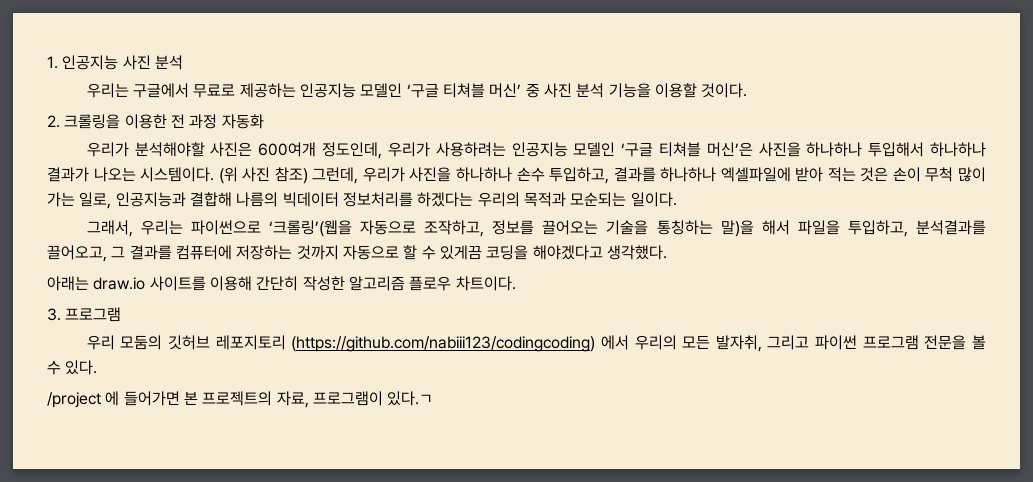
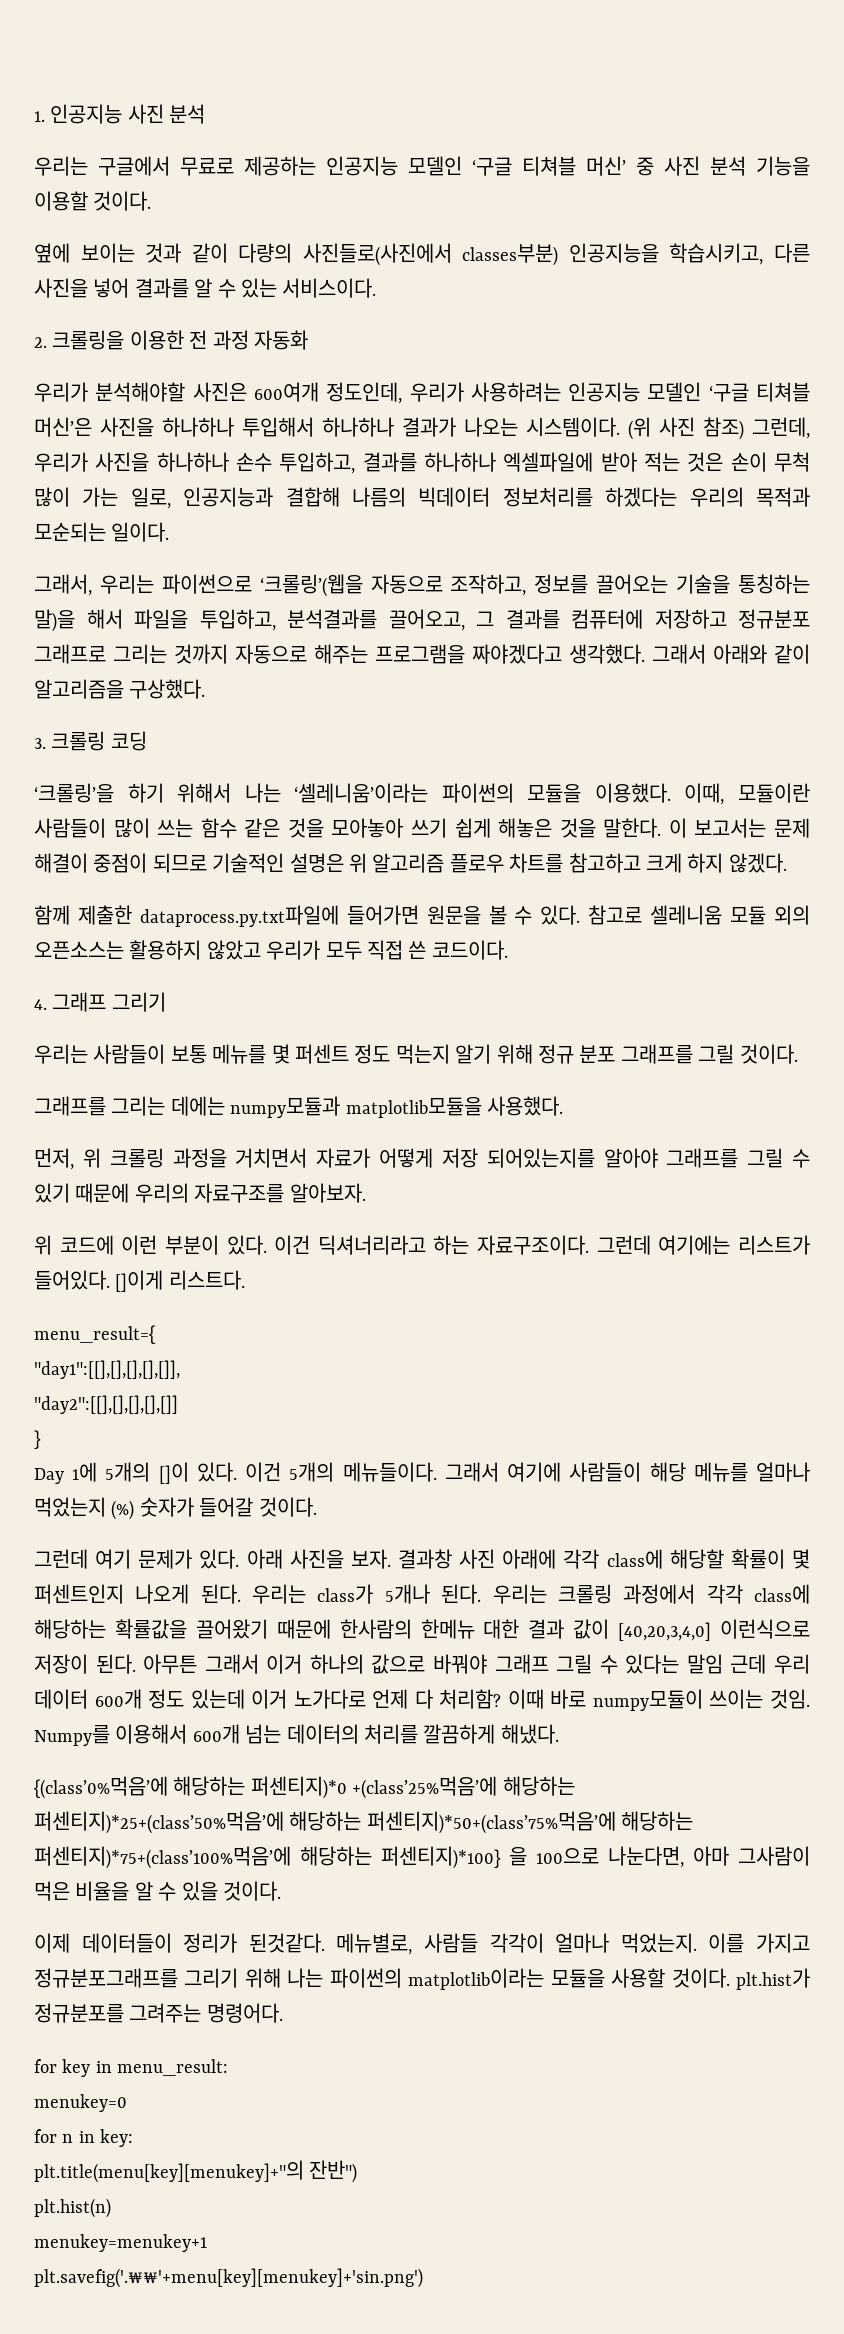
+ 옆에 보이는 것과 같이 다량의 사진들로(사진에서 classes부분) 인공지능을 학습시키고, 다른 사진을 넣어 결과를 알 수 있는 서비스이다.
- 그래서, 우리는 파이썬으로 ‘크롤링’(웹을 자동으로 조작하고, 정보를 끌어오는 기술을 통칭하는 말)을 해서 파일을 투입하고, 분석결과를 끌어오고, 그 결과를 컴퓨터에 저장하는 것까지 자동으로 할 수 있게끔 코딩을 해야겠다고 생각했다.
- 아래는 draw.io 사이트를 이용해 간단히 작성한 알고리즘 플로우 차트이다.
- 3. 프로그램
- 우리 모둠의 깃허브 레포지토리 (https://github.com/nabiii123/codingcoding) 에서 우리의 모든 발자취, 그리고 파이썬 프로그램 전문을 볼 수 있다.
- /project 에 들어가면 본 프로젝트의 자료, 프로그램이 있다.ㄱ
+ 그래서, 우리는 파이썬으로 ‘크롤링’(웹을 자동으로 조작하고, 정보를 끌어오는 기술을 통칭하는 말)을 해서 파일을 투입하고, 분석결과를 끌어오고, 그 결과를 컴퓨터에 저장하고 정규분포 그래프로 그리는 것까지 자동으로 해주는 프로그램을 짜야겠다고 생각했다. 그래서 아래와 같이 알고리즘을 구상했다.
+ 3. 크롤링 코딩
+ ‘크롤링’을 하기 위해서 나는 ‘셀레니움’이라는 파이썬의 모듈을 이용했다. 이때, 모듈이란 사람들이 많이 쓰는 함수 같은 것을 모아놓아 쓰기 쉽게 해놓은 것을 말한다. 이 보고서는 문제 해결이 중점이 되므로 기술적인 설명은 위 알고리즘 플로우 차트를 참고하고 크게 하지 않겠다.
+ 함께 제출한 dataprocess.py.txt파일에 들어가면 원문을 볼 수 있다. 참고로 셀레니움 모듈 외의 오픈소스는 활용하지 않았고 우리가 모두 직접 쓴 코드이다.
+ 4. 그래프 그리기
+ 우리는 사람들이 보통 메뉴를 몇 퍼센트 정도 먹는지 알기 위해 정규 분포 그래프를 그릴 것이다.
+ 그래프를 그리는 데에는 numpy모듈과 matplotlib모듈을 사용했다.
+ 먼저, 위 크롤링 과정을 거치면서 자료가 어떻게 저장 되어있는지를 알아야 그래프를 그릴 수 있기 때문에 우리의 자료구조를 알아보자.
+ 위 코드에 이런 부분이 있다. 이건 딕셔너리라고 하는 자료구조이다. 그런데 여기에는 리스트가 들어있다. []이게 리스트다.
+ menu_result={
+ "day1":[[],[],[],[],[]],
+ "day2":[[],[],[],[],[]]
+ }
+ Day 1에 5개의 []이 있다. 이건 5개의 메뉴들이다. 그래서 여기에 사람들이 해당 메뉴를 얼마나 먹었는지 (%) 숫자가 들어갈 것이다.
+ 그런데 여기 문제가 있다. 아래 사진을 보자. 결과창 사진 아래에 각각 class에 해당할 확률이 몇 퍼센트인지 나오게 된다. 우리는 class가 5개나 된다. 우리는 크롤링 과정에서 각각 class에 해당하는 확률값을 끌어왔기 때문에 한사람의 한메뉴 대한 결과 값이 [40,20,3,4,0] 이런식으로 저장이 된다. 아무튼 그래서 이거 하나의 값으로 바꿔야 그래프 그릴 수 있다는 말임 근데 우리 데이터 600개 정도 있는데 이거 노가다로 언제 다 처리함? 이때 바로 numpy모듈이 쓰이는 것임. Numpy를 이용해서 600개 넘는 데이터의 처리를 깔끔하게 해냈다.
+ {(class’0%먹음’에 해당하는 퍼센티지)*0 +(class’25%먹음’에 해당하는 퍼센티지)*25+(class’50%먹음’에 해당하는 퍼센티지)*50+(class’75%먹음’에 해당하는 퍼센티지)*75+(class’100%먹음’에 해당하는 퍼센티지)*100} 을 100으로 나눈다면, 아마 그사람이 먹은 비율을 알 수 있을 것이다.
+ 이제 데이터들이 정리가 된것같다. 메뉴별로, 사람들 각각이 얼마나 먹었는지. 이를 가지고 정규분포그래프를 그리기 위해 나는 파이썬의 matplotlib이라는 모듈을 사용할 것이다. plt.hist가 정규분포를 그려주는 명령어다.
+ for key in menu_result:
+ menukey=0
+ for n in key:
+ plt.title(menu[key][menukey]+"의 잔반")
+ plt.hist(n)
+ menukey=menukey+1
+ plt.savefig('.₩₩'+menu[key][menukey]+'sin.png')

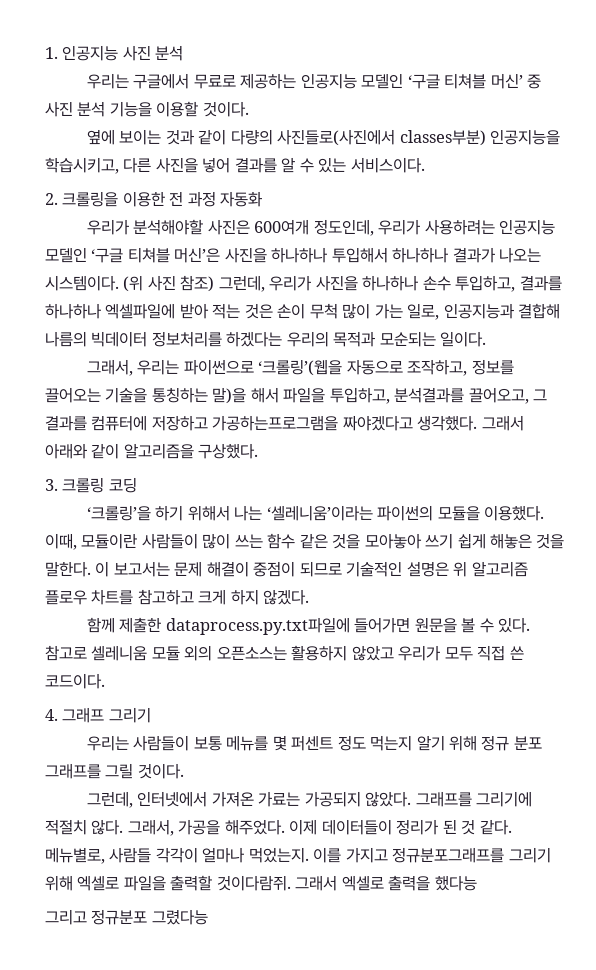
- 그래서, 우리는 파이썬으로 ‘크롤링’(웹을 자동으로 조작하고, 정보를 끌어오는 기술을 통칭하는 말)을 해서 파일을 투입하고, 분석결과를 끌어오고, 그 결과를 컴퓨터에 저장하고 정규분포 그래프로 그리는 것까지 자동으로 해주는 프로그램을 짜야겠다고 생각했다.
+ 그래서, 우리는 파이썬으로 ‘크롤링’(웹을 자동으로 조작하고, 정보를 끌어오는 기술을 통칭하는 말)을 해서 파일을 투입하고, 분석결과를 끌어오고, 그 결과를 컴퓨터에 저장하고 가공하는프로그램을 짜야겠다고 생각했다.
- 그래프를 그리는 데에는 numpy모듈과 matplotlib모듈을 사용했다.
- 먼저, 위 크롤링 과정을 거치면서 자료가 어떻게 저장 되어있는지를 알아야 그래프를 그릴 수 있기 때문에 우리의 자료구조를 알아보자.
- 위 코드에 이런 부분이 있다. 이건 딕셔너리라고 하는 자료구조이다. 그런데 여기에는 리스트가 들어있다. []이게 리스트다.
- menu_result={
- "day1":[[],[],[],[],[]],
- "day2":[[],[],[],[],[]]
- }
- Day 1에 5개의 []이 있다. 이건 5개의 메뉴들이다. 그래서 여기에 사람들이 해당 메뉴를 얼마나 먹었는지 (%) 숫자가 들어갈 것이다.
- 그런데 여기 문제가 있다. 아래 사진을 보자. 결과창 사진 아래에 각각 class에 해당할 확률이 몇 퍼센트인지 나오게 된다. 우리는 class가 5개나 된다. 우리는 크롤링 과정에서 각각 class에 해당하는 확률값을 끌어왔기 때문에 한사람의 한메뉴 대한 결과 값이 [40,20,3,4,0] 이런식으로 저장이 된다. 아무튼 그래서 이거 하나의 값으로 바꿔야 그래프 그릴 수 있다는 말임 근데 우리 데이터 600개 정도 있는데 이거 노가다로 언제 다 처리함? 이때 바로 numpy모듈이 쓰이는 것임. Numpy를 이용해서 600개 넘는 데이터의 처리를 깔끔하게 해냈다.
- {(class’0%먹음’에 해당하는 퍼센티지)*0 +(class’25%먹음’에 해당하는 퍼센티지)*25+(class’50%먹음’에 해당하는 퍼센티지)*50+(class’75%먹음’에 해당하는 퍼센티지)*75+(class’100%먹음’에 해당하는 퍼센티지)*100} 을 100으로 나눈다면, 아마 그사람이 먹은 비율을 알 수 있을 것이다.
- 이제 데이터들이 정리가 된것같다.
+ 그런데, 인터넷에서 가져온 가료는 가공되지 않았다. 그래프를 그리기에 적절치 않다. 그래서, 가공을 해주었다. 이제 데이터들이 정리가 된 것 같다.
- 이를 가지고 정규분포그래프를 그리기 위해 나는 파이썬의 matplotlib이라는 모듈을 사용할 것이다. plt.hist가 정규분포를 그려주는 명령어다.
- for key in menu_result:
- menukey=0
- for n in key:
- plt.title(menu[key][menukey]+"의 잔반")
- plt.hist(n)
- menukey=menukey+1
- plt.savefig('.₩₩'+menu[key][menukey]+'sin.png')
+ 이를 가지고 정규분포그래프를 그리기 위해 엑셀로 파일을 출력할 것이다람쥐. 그래서 엑셀로 출력을 했다능
+ 그리고 정규분포 그렸다능

